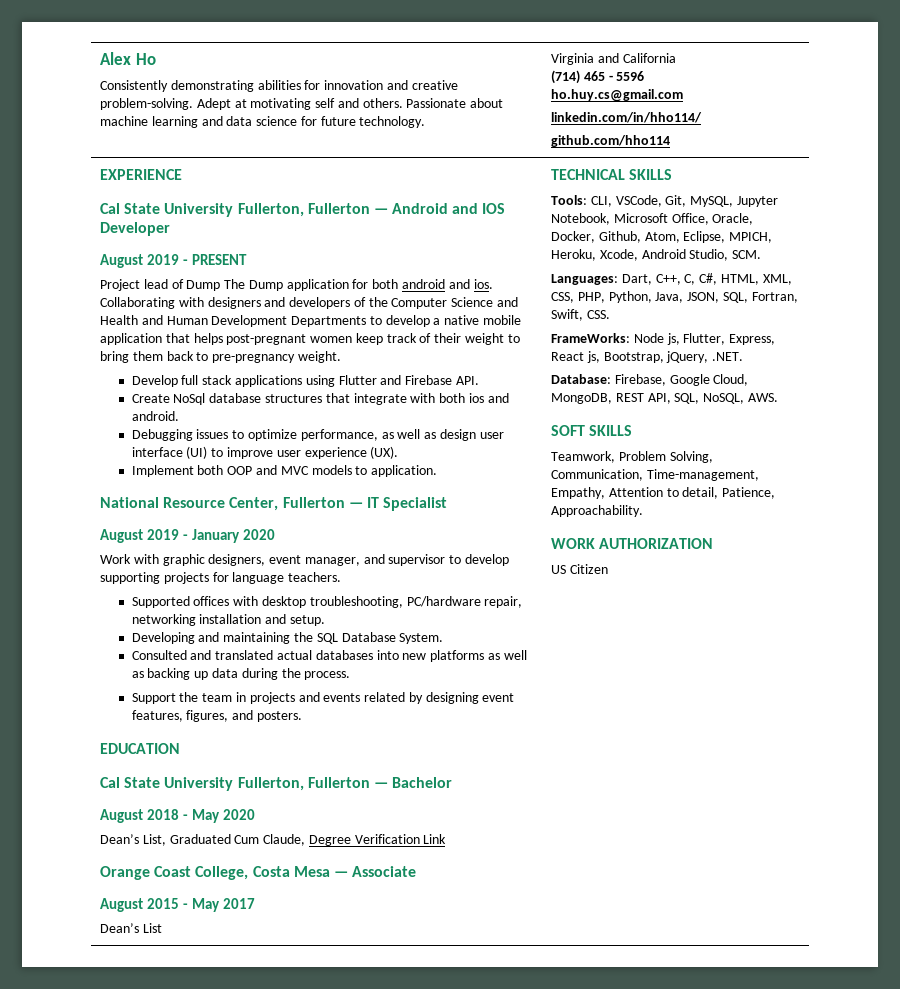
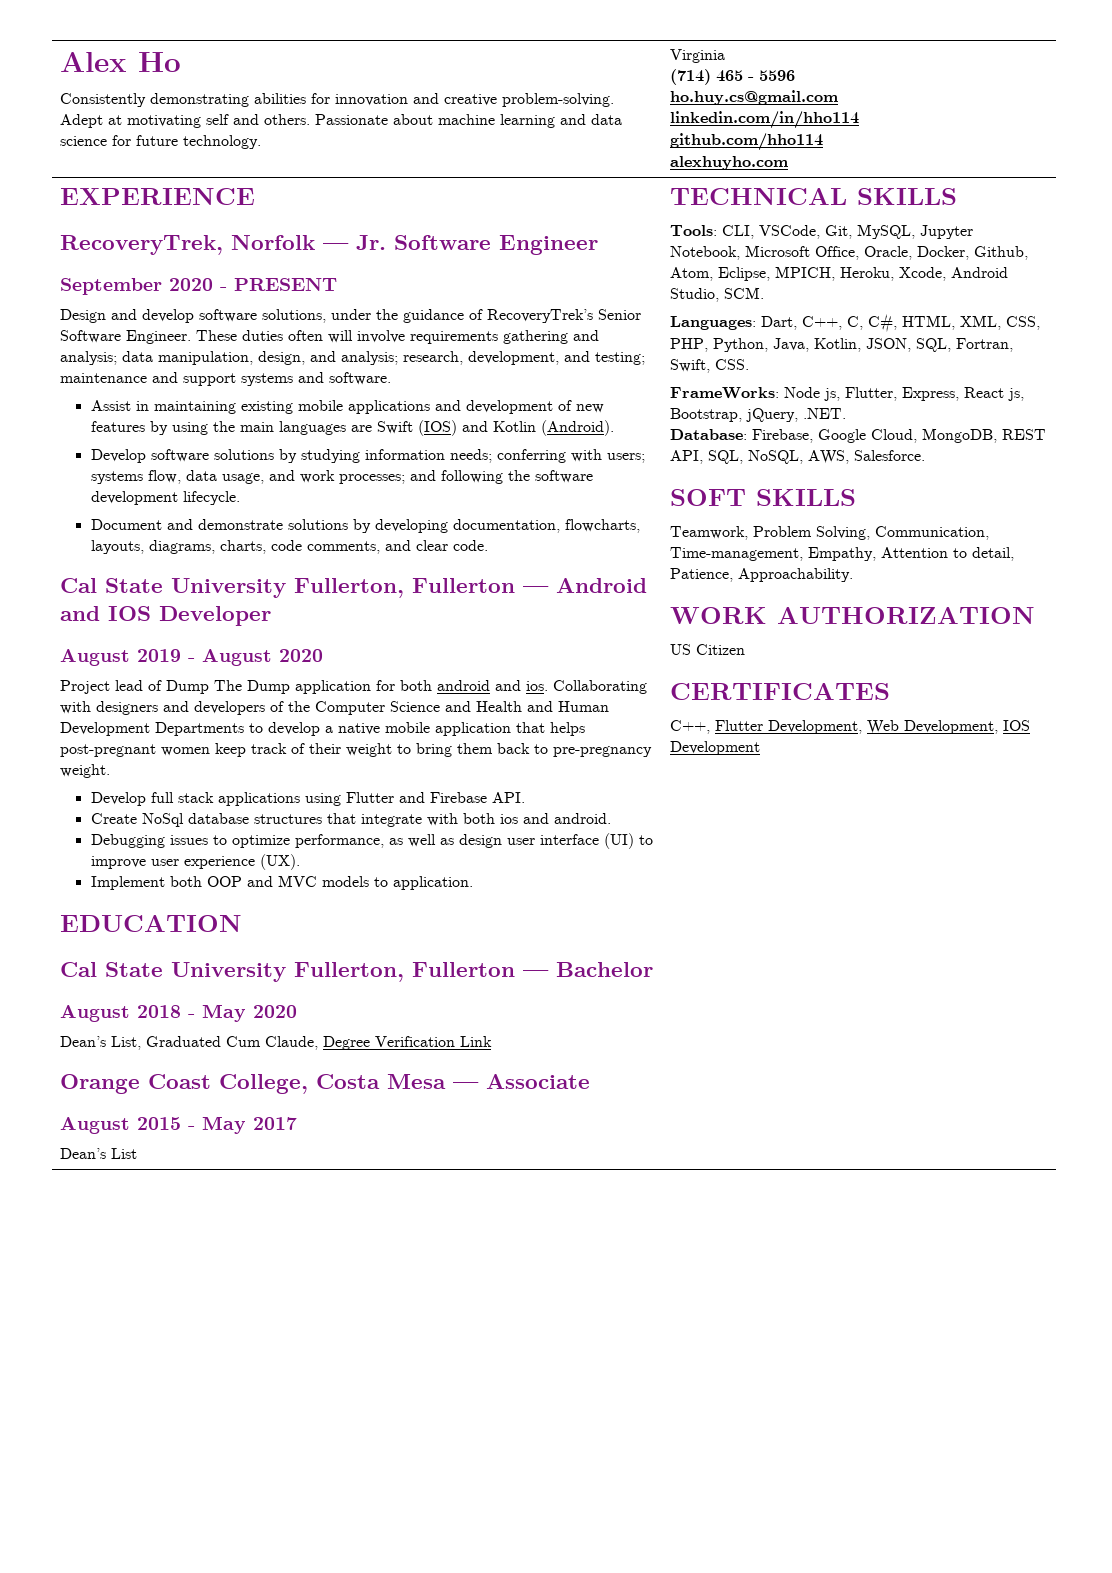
  Alex Ho
- Consistently demonstrating abilities for innovation and creative problem-solving. Adept at motivating self and others. Passionate about machine learning and data science for future technology. | Virginia and California
+ Consistently demonstrating abilities for innovation and creative problem-solving. Adept at motivating self and others. Passionate about machine learning and data science for future technology. | Virginia
  (714) 465 - 5596
  ho.huy.cs@gmail.com
- linkedin.com/in/hho114/
+ linkedin.com/in/hho114
  github.com/hho114
+ alexhuyho.com
+ RecoveryTrek, Norfolk — Jr. Software Engineer
+ September 2020 - PRESENT
+ Design and develop software solutions, under the guidance of RecoveryTrek’s Senior Software Engineer. These duties often will involve requirements gathering and analysis; data manipulation, design, and analysis; research, development, and testing; maintenance and support systems and software.
+ Assist in maintaining existing mobile applications and development of new features by using the main languages are Swift (IOS) and Kotlin (Android).
+ Develop software solutions by studying information needs; conferring with users; systems flow, data usage, and work processes; and following the software development lifecycle.
+ Document and demonstrate solutions by developing documentation, flowcharts, layouts, diagrams, charts, code comments, and clear code.
- August 2019 - PRESENT
+ August 2019 - August 2020
- National Resource Center, Fullerton — IT Specialist
- August 2019 - January 2020
- Work with graphic designers, event manager, and supervisor to develop supporting projects for language teachers.
- Supported offices with desktop troubleshooting, PC/hardware repair, networking installation and setup.
- Developing and maintaining the SQL Database System.
- Consulted and translated actual databases into new platforms as well as backing up data during the process.
- Support the team in projects and events related by designing event features, figures, and posters.
- Languages: Dart, C++, C, C#, HTML, XML, CSS, PHP, Python, Java, JSON, SQL, Fortran, Swift, CSS.
+ Languages: Dart, C++, C, C#, HTML, XML, CSS, PHP, Python, Java, Kotlin, JSON, SQL, Fortran, Swift, CSS.
- Database: Firebase, Google Cloud, MongoDB, REST API, SQL, NoSQL, AWS.
+ Database: Firebase, Google Cloud, MongoDB, REST API, SQL, NoSQL, AWS, Salesforce.
+ CERTIFICATES
+ C++, Flutter Development, Web Development, IOS Development

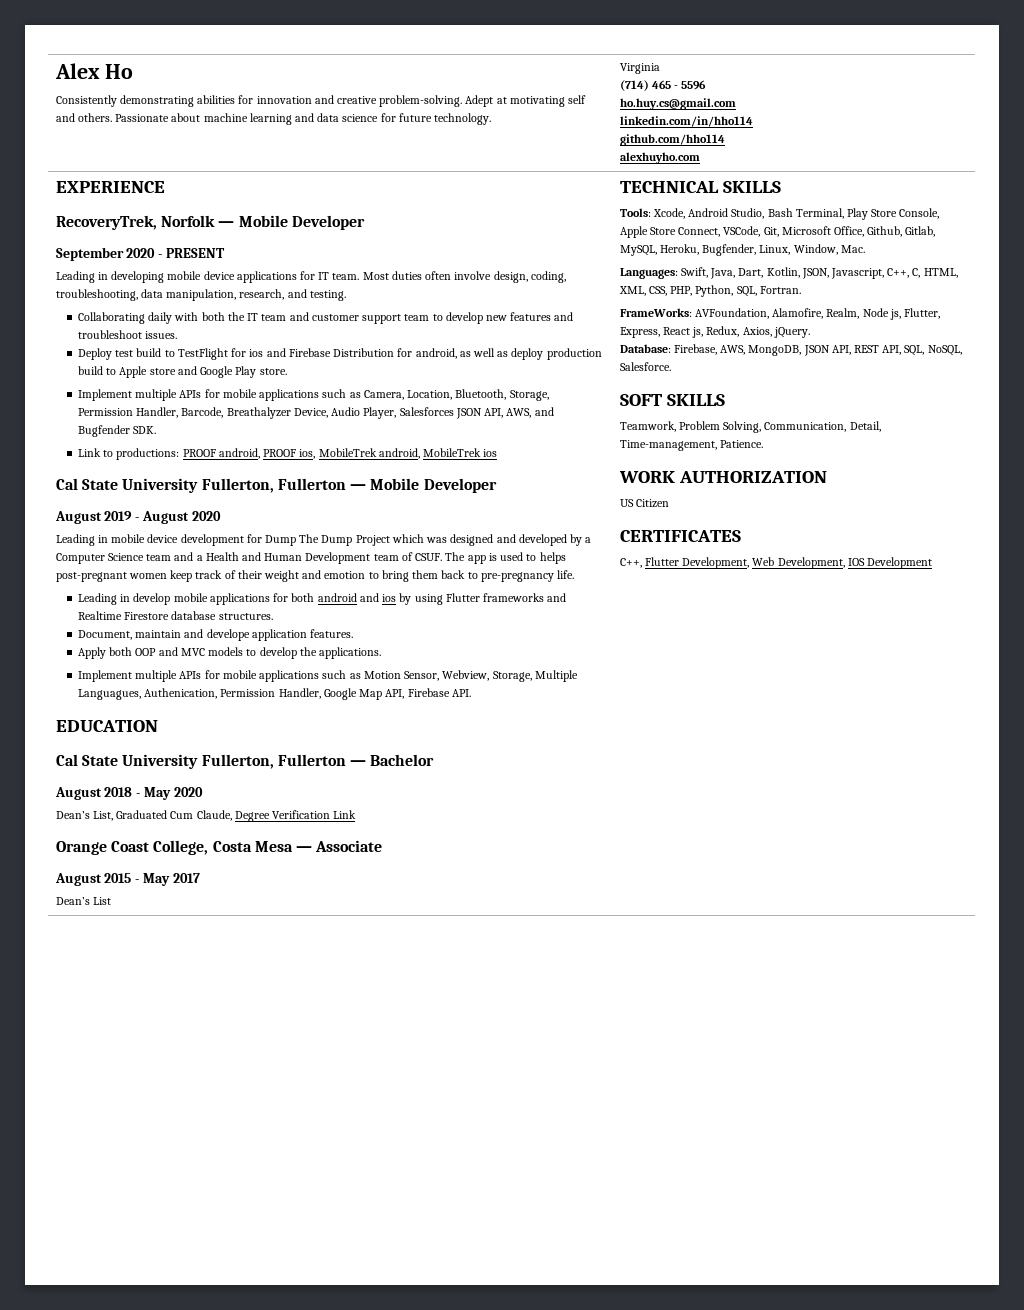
- RecoveryTrek, Norfolk — Jr. Software Engineer
+ RecoveryTrek, Norfolk — Mobile Developer
- Design and develop software solutions, under the guidance of RecoveryTrek’s Senior Software Engineer. These duties often will involve requirements gathering and analysis; data manipulation, design, and analysis; research, development, and testing; maintenance and support systems and software.
- Assist in maintaining existing mobile applications and development of new features by using the main languages are Swift (IOS) and Kotlin (Android).
- Develop software solutions by studying information needs; conferring with users; systems flow, data usage, and work processes; and following the software development lifecycle.
- Document and demonstrate solutions by developing documentation, flowcharts, layouts, diagrams, charts, code comments, and clear code.
- Cal State University Fullerton, Fullerton — Android and IOS Developer
+ Leading in developing mobile device applications for IT team. Most duties often involve design, coding, troubleshooting, data manipulation, research, and testing.
+ Collaborating daily with both the IT team and customer support team to develop new features and troubleshoot issues.
+ Deploy test build to TestFlight for ios and Firebase Distribution for android, as well as deploy production build to Apple store and Google Play store.
+ Implement multiple APIs for mobile applications such as Camera, Location, Bluetooth, Storage, Permission Handler, Barcode, Breathalyzer Device, Audio Player, Salesforces JSON API, AWS, and Bugfender SDK.
+ Link to productions: PROOF android, PROOF ios, MobileTrek android, MobileTrek ios
+ Cal State University Fullerton, Fullerton — Mobile Developer
- Project lead of Dump The Dump application for both android and ios. Collaborating with designers and developers of the Computer Science and Health and Human Development Departments to develop a native mobile application that helps post-pregnant women keep track of their weight to bring them back to pre-pregnancy weight.
- Develop full stack applications using Flutter and Firebase API.
- Create NoSql database structures that integrate with both ios and android.
- Debugging issues to optimize performance, as well as design user interface (UI) to improve user experience (UX).
- Implement both OOP and MVC models to application.
+ Leading in mobile device development for Dump The Dump Project which was designed and developed by a Computer Science team and a Health and Human Development team of CSUF. The app is used to helps post-pregnant women keep track of their weight and emotion to bring them back to pre-pregnancy life.
+ Leading in develop mobile applications for both android and ios by using Flutter frameworks and Realtime Firestore database structures.
+ Document, maintain and develope application features.
+ Apply both OOP and MVC models to develop the applications.
+ Implement multiple APIs for mobile applications such as Motion Sensor, Webview, Storage, Multiple Languagues, Authenication, Permission Handler, Google Map API, Firebase API.
- Tools: CLI, VSCode, Git, MySQL, Jupyter Notebook, Microsoft Office, Oracle, Docker, Github, Atom, Eclipse, MPICH, Heroku, Xcode, Android Studio, SCM.
- Languages: Dart, C++, C, C#, HTML, XML, CSS, PHP, Python, Java, Kotlin, JSON, SQL, Fortran, Swift, CSS.
- FrameWorks: Node js, Flutter, Express, React js, Bootstrap, jQuery, .NET.
+ Tools: Xcode, Android Studio, Bash Terminal, Play Store Console, Apple Store Connect, VSCode, Git, Microsoft Office, Github, Gitlab, MySQL, Heroku, Bugfender, Linux, Window, Mac.
+ Languages: Swift, Java, Dart, Kotlin, JSON, Javascript, C++, C, HTML, XML, CSS, PHP, Python, SQL, Fortran.
+ FrameWorks: AVFoundation, Alamofire, Realm, Node js, Flutter, Express, React js, Redux, Axios, jQuery.
- Database: Firebase, Google Cloud, MongoDB, REST API, SQL, NoSQL, AWS, Salesforce.
+ Database: Firebase, AWS, MongoDB, JSON API, REST API, SQL, NoSQL, Salesforce.
- Teamwork, Problem Solving, Communication, Time-management, Empathy, Attention to detail, Patience, Approachability.
+ Teamwork, Problem Solving, Communication, Detail, Time-management, Patience.

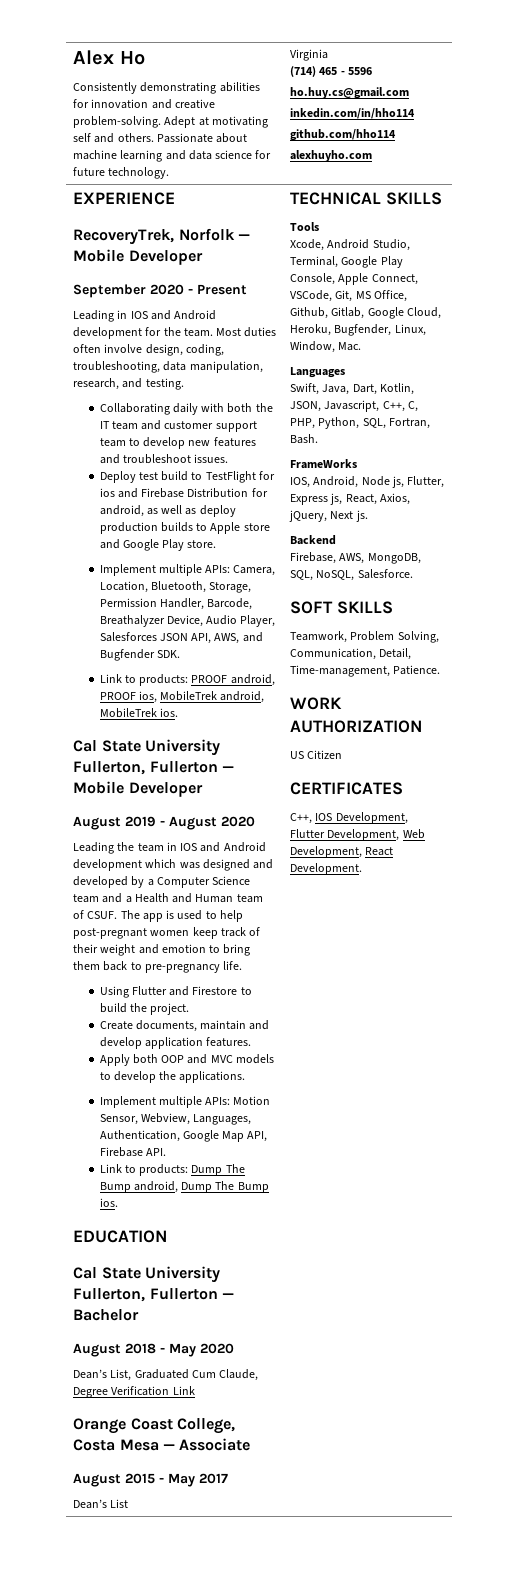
  Alex Ho
  Consistently demonstrating abilities for innovation and creative problem-solving. Adept at motivating self and others. Passionate about machine learning and data science for future technology. | Virginia
  (714) 465 - 5596
  ho.huy.cs@gmail.com
- linkedin.com/in/hho114
+ inkedin.com/in/hho114
- September 2020 - PRESENT
- Leading in developing mobile device applications for IT team.
+ September 2020 - Present
+ Leading in IOS and Android development for the team.
- Deploy test build to TestFlight for ios and Firebase Distribution for android, as well as deploy production build to Apple store and Google Play store.
+ Deploy test build to TestFlight for ios and Firebase Distribution for android, as well as deploy production builds to Apple store and Google Play store.
- Implement multiple APIs for mobile applications such as Camera, Location, Bluetooth, Storage, Permission Handler, Barcode, Breathalyzer Device, Audio Player, Salesforces JSON API, AWS, and Bugfender SDK.
+ Implement multiple APIs: Camera, Location, Bluetooth, Storage, Permission Handler, Barcode, Breathalyzer Device, Audio Player, Salesforces JSON API, AWS, and Bugfender SDK.
- Link to productions: PROOF android, PROOF ios, MobileTrek android, MobileTrek ios
+ Link to products: PROOF android, PROOF ios, MobileTrek android, MobileTrek ios.
- Leading in mobile device development for Dump The Dump Project which was designed and developed by a Computer Science team and a Health and Human Development team of CSUF.
+ Leading the team in IOS and Android development which was designed and developed by a Computer Science team and a Health and Human team of CSUF.
- The app is used to helps post-pregnant women keep track of their weight and emotion to bring them back to pre-pregnancy life.
+ The app is used to help post-pregnant women keep track of their weight and emotion to bring them back to pre-pregnancy life.
- Leading in develop mobile applications for both android and ios by using Flutter frameworks and Realtime Firestore database structures.
- Document, maintain and develope application features.
+ Using Flutter and Firestore to build the project.
+ Create documents, maintain and develop application features.
- Implement multiple APIs for mobile applications such as Motion Sensor, Webview, Storage, Multiple Languagues, Authenication, Permission Handler, Google Map API, Firebase API.
+ Implement multiple APIs: Motion Sensor, Webview, Languages, Authentication, Google Map API, Firebase API.
+ Link to products: Dump The Bump android, Dump The Bump ios.
- Tools: Xcode, Android Studio, Bash Terminal, Play Store Console, Apple Store Connect, VSCode, Git, Microsoft Office, Github, Gitlab, MySQL, Heroku, Bugfender, Linux, Window, Mac.
+ Tools
+ Xcode, Android Studio, Terminal, Google Play Console, Apple Connect, VSCode, Git, MS Office, Github, Gitlab, Google Cloud, Heroku, Bugfender, Linux, Window, Mac.
- Languages: Swift, Java, Dart, Kotlin, JSON, Javascript, C++, C, HTML, XML, CSS, PHP, Python, SQL, Fortran.
- FrameWorks: AVFoundation, Alamofire, Realm, Node js, Flutter, Express, React js, Redux, Axios, jQuery.
- Database: Firebase, AWS, MongoDB, JSON API, REST API, SQL, NoSQL, Salesforce.
+ Languages
+ Swift, Java, Dart, Kotlin, JSON, Javascript, C++, C, PHP, Python, SQL, Fortran, Bash.
+ FrameWorks
+ IOS, Android, Node js, Flutter, Express js, React, Axios, jQuery, Next js.
+ Backend
+ Firebase, AWS, MongoDB, SQL, NoSQL, Salesforce.
- C++, Flutter Development, Web Development, IOS Development
+ C++, IOS Development, Flutter Development, Web Development, React Development.

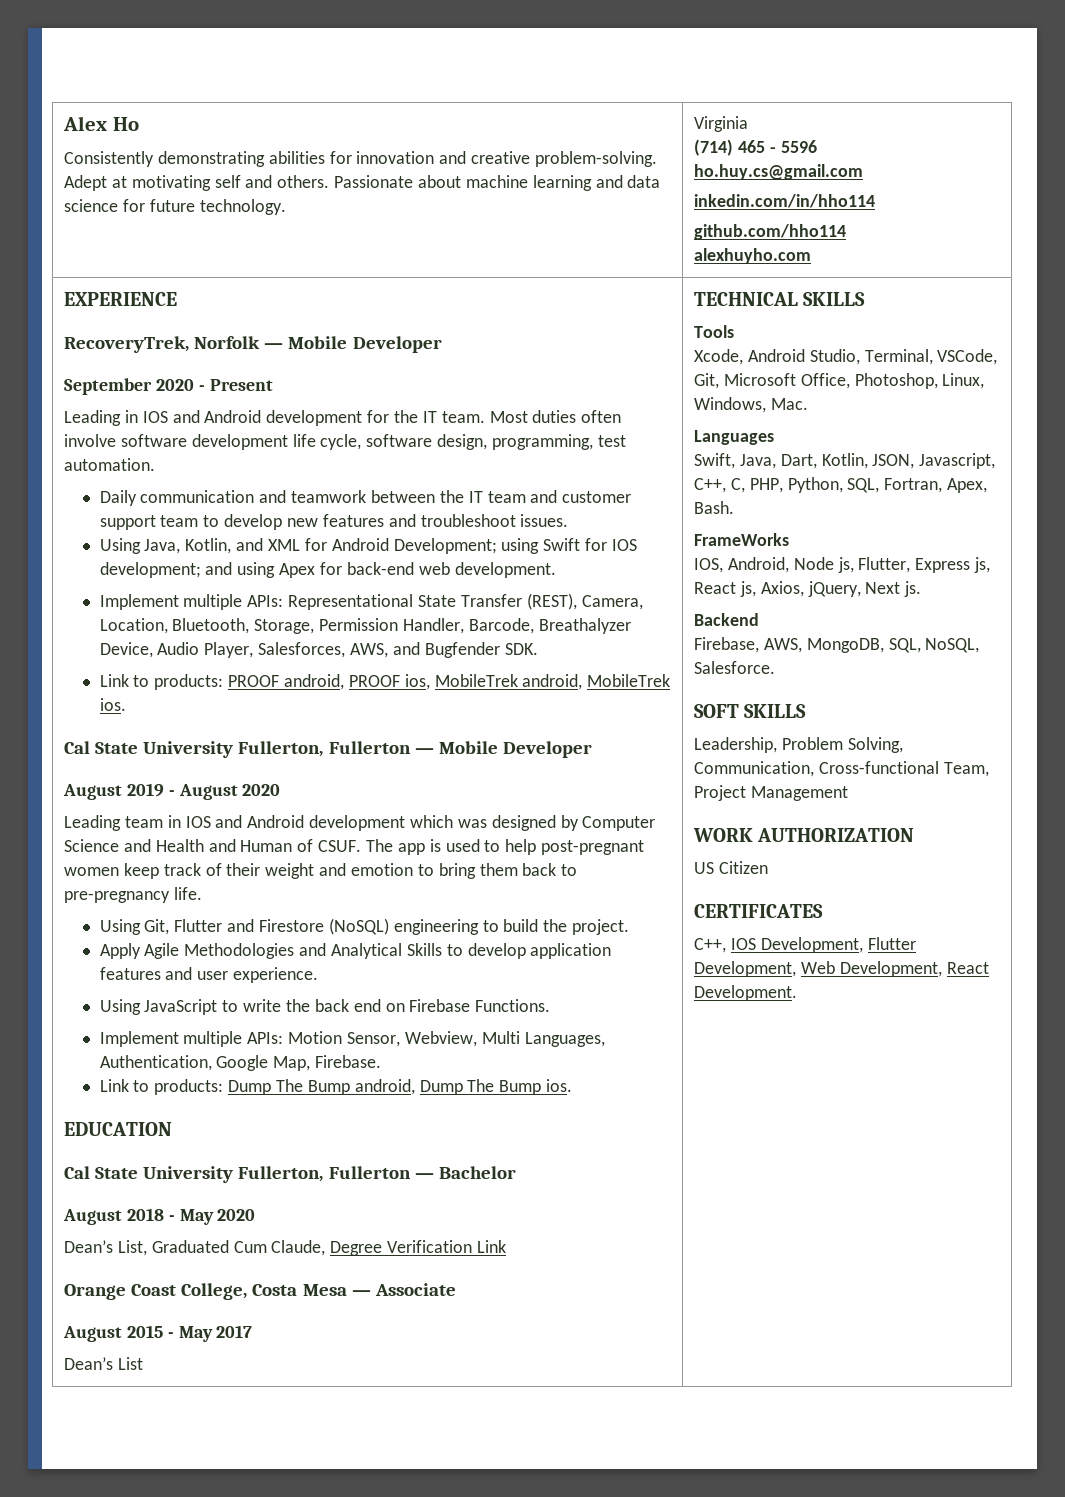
- Leading in IOS and Android development for the team.
+ Leading in IOS and Android development for the IT team.
- Most duties often involve design, coding, troubleshooting, data manipulation, research, and testing.
- Collaborating daily with both the IT team and customer support team to develop new features and troubleshoot issues.
+ Most duties often involve software development life cycle, software design, programming, test automation.
+ Daily communication and teamwork between the IT team and customer support team to develop new features and troubleshoot issues.
- Deploy test build to TestFlight for ios and Firebase Distribution for android, as well as deploy production builds to Apple store and Google Play store.
- Implement multiple APIs: Camera, Location, Bluetooth, Storage, Permission Handler, Barcode, Breathalyzer Device, Audio Player, Salesforces JSON API, AWS, and Bugfender SDK.
+ Using Java, Kotlin, and XML for Android Development; using Swift for IOS development; and using Apex for back-end web development.
+ Implement multiple APIs: Representational State Transfer (REST), Camera, Location, Bluetooth, Storage, Permission Handler, Barcode, Breathalyzer Device, Audio Player, Salesforces, AWS, and Bugfender SDK.
- Leading the team in IOS and Android development which was designed and developed by a Computer Science team and a Health and Human team of CSUF.
+ Leading team in IOS and Android development which was designed by Computer Science and Health and Human of CSUF.
- Using Flutter and Firestore to build the project.
+ Using Git, Flutter and Firestore (NoSQL) engineering to build the project.
- Create documents, maintain and develop application features.
- Apply both OOP and MVC models to develop the applications.
+ Apply Agile Methodologies and Analytical Skills to develop application features and user experience.
+ Using JavaScript to write the back end on Firebase Functions.
- Implement multiple APIs: Motion Sensor, Webview, Languages, Authentication, Google Map API, Firebase API.
+ Implement multiple APIs: Motion Sensor, Webview, Multi Languages, Authentication, Google Map, Firebase.
- Xcode, Android Studio, Terminal, Google Play Console, Apple Connect, VSCode, Git, MS Office, Github, Gitlab, Google Cloud, Heroku, Bugfender, Linux, Window, Mac.
+ Xcode, Android Studio, Terminal, VSCode, Git, Microsoft Office, Photoshop, Linux, Windows, Mac.
- Swift, Java, Dart, Kotlin, JSON, Javascript, C++, C, PHP, Python, SQL, Fortran, Bash.
+ Swift, Java, Dart, Kotlin, JSON, Javascript, C++, C, PHP, Python, SQL, Fortran, Apex, Bash.
- IOS, Android, Node js, Flutter, Express js, React, Axios, jQuery, Next js.
+ IOS, Android, Node js, Flutter, Express js, React js, Axios, jQuery, Next js.
- Teamwork, Problem Solving, Communication, Detail, Time-management, Patience.
+ Leadership, Problem Solving, Communication, Cross-functional Team, Project Management

